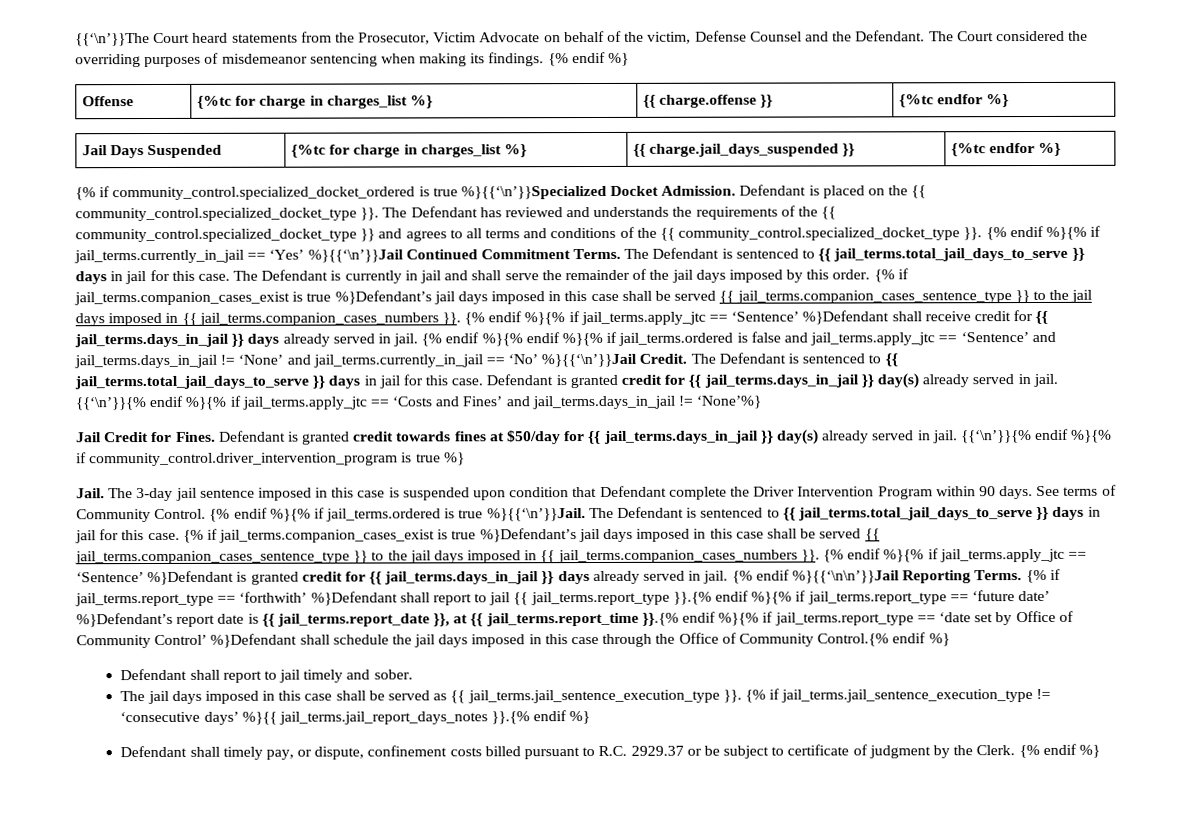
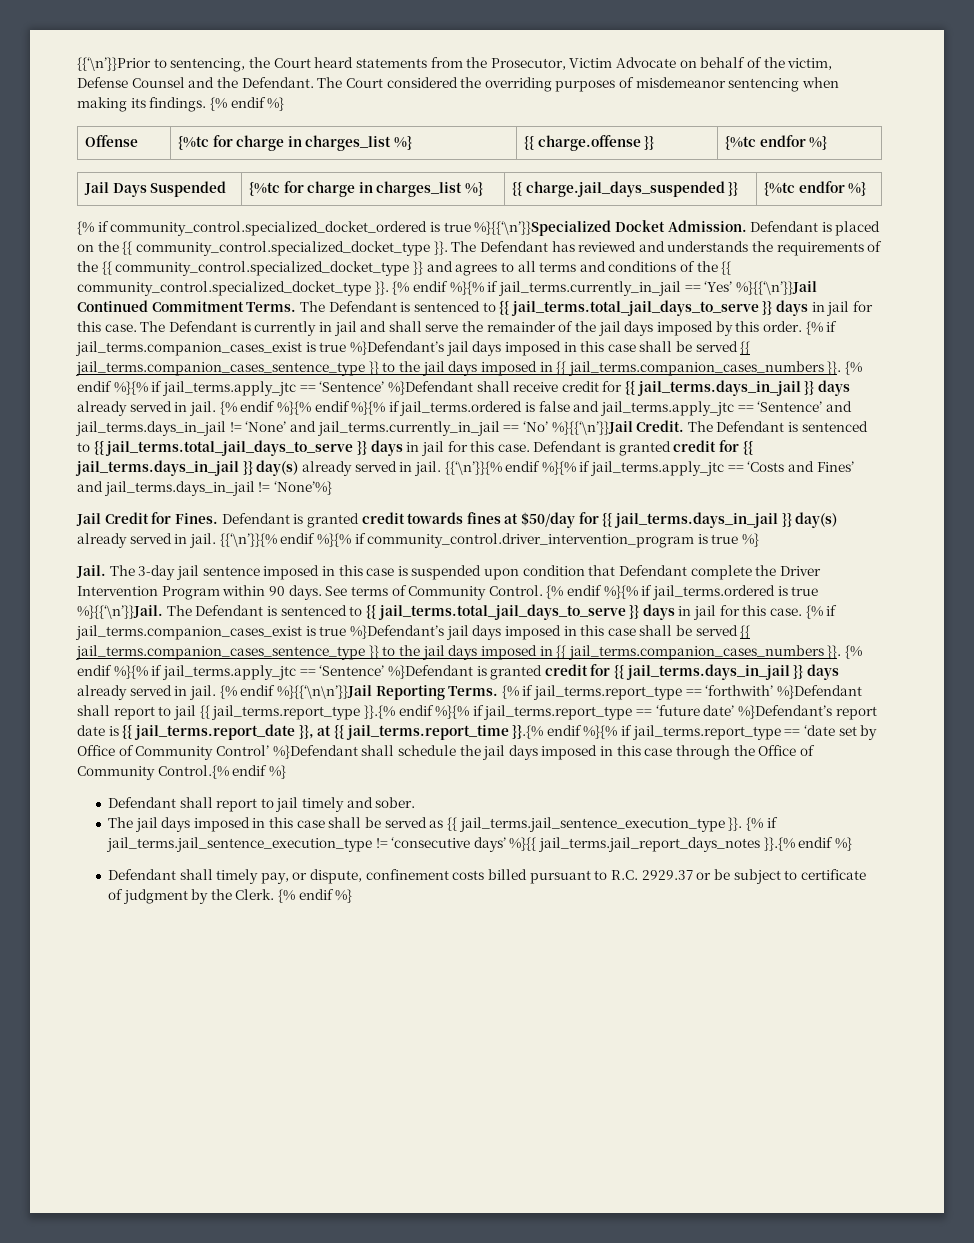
- {{‘\n’}}The Court heard statements from the Prosecutor, Victim Advocate on behalf of the victim, Defense Counsel and the Defendant.
+ {{‘\n’}}Prior to sentencing, the Court heard statements from the Prosecutor, Victim Advocate on behalf of the victim, Defense Counsel and the Defendant.

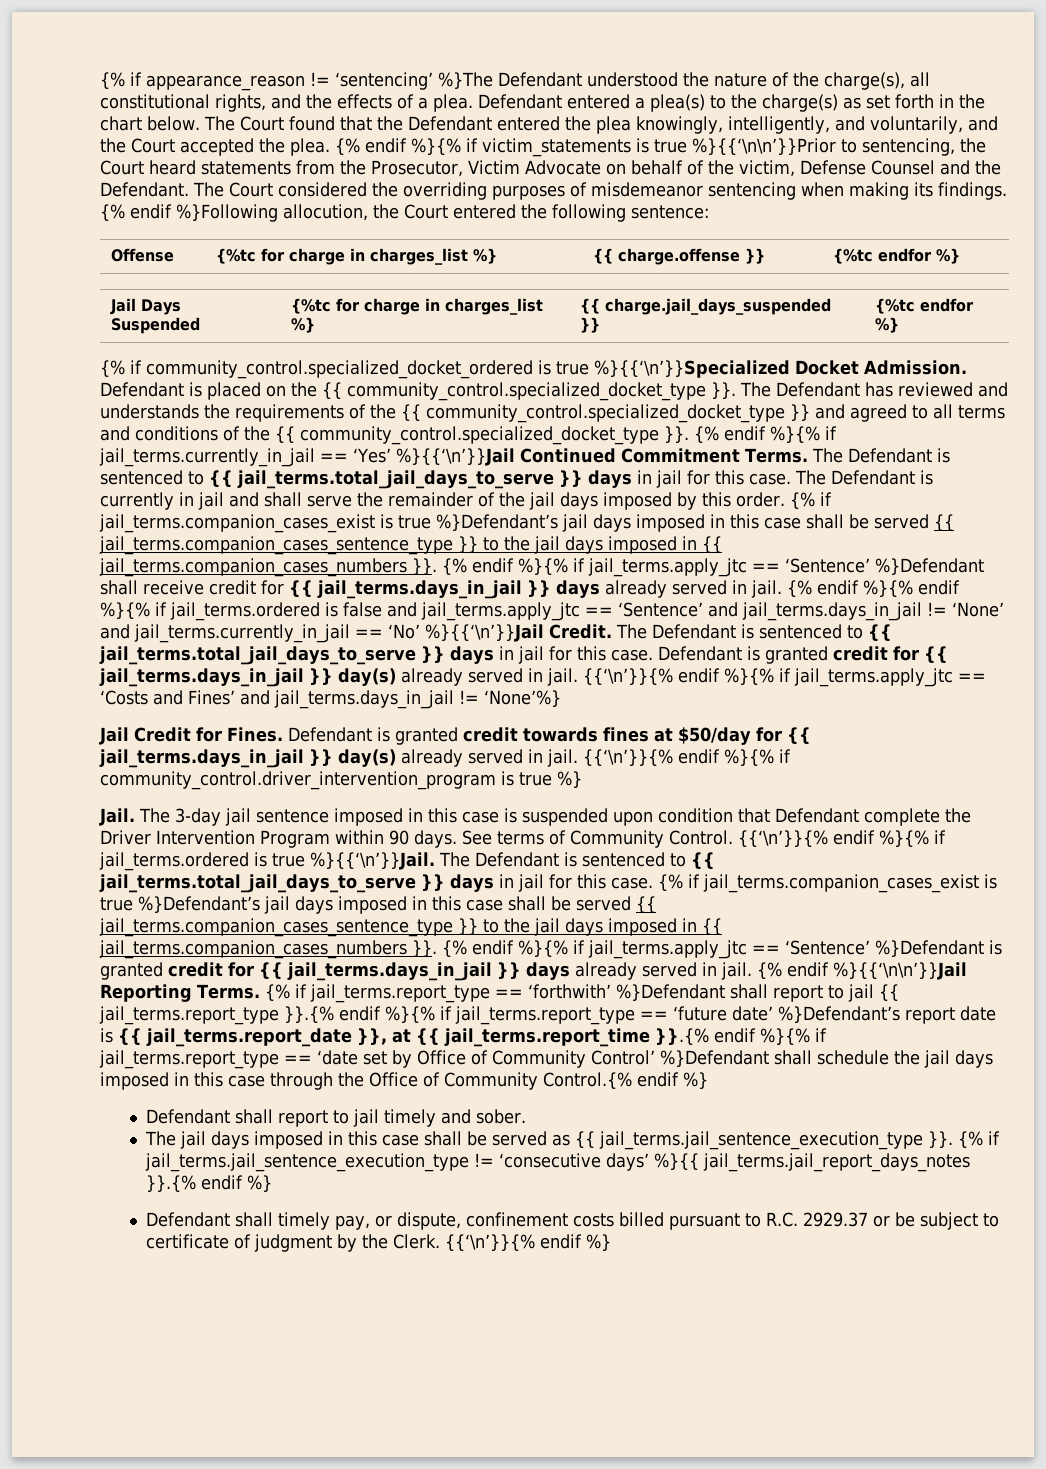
- {{‘\n’}}Prior to sentencing, the Court heard statements from the Prosecutor, Victim Advocate on behalf of the victim, Defense Counsel and the Defendant.
+ {% if appearance_reason != ‘sentencing’ %}The Defendant understood the nature of the charge(s), all constitutional rights, and the effects of a plea. Defendant entered a plea(s) to the charge(s) as set forth in the chart below. The Court found that the Defendant entered the plea knowingly, intelligently, and voluntarily, and the Court accepted the plea. {% endif %}{% if victim_statements is true %}{{‘\n\n’}}Prior to sentencing, the Court heard statements from the Prosecutor, Victim Advocate on behalf of the victim, Defense Counsel and the Defendant.
- The Court considered the overriding purposes of misdemeanor sentencing when making its findings. {% endif %}
+ The Court considered the overriding purposes of misdemeanor sentencing when making its findings. {% endif %}Following allocution, the Court entered the following sentence:
- The Defendant has reviewed and understands the requirements of the {{ community_control.specialized_docket_type }} and agrees to all terms and conditions of the {{ community_control.specialized_docket_type }}.
+ The Defendant has reviewed and understands the requirements of the {{ community_control.specialized_docket_type }} and agreed to all terms and conditions of the {{ community_control.specialized_docket_type }}.
- {% endif %}{% if jail_terms.ordered is true %}{{‘\n’}}Jail.
+ {{‘\n’}}{% endif %}{% if jail_terms.ordered is true %}{{‘\n’}}Jail.
- Defendant shall timely pay, or dispute, confinement costs billed pursuant to R.C. 2929.37 or be subject to certificate of judgment by the Clerk. {% endif %}
+ Defendant shall timely pay, or dispute, confinement costs billed pursuant to R.C. 2929.37 or be subject to certificate of judgment by the Clerk. {{‘\n’}}{% endif %}

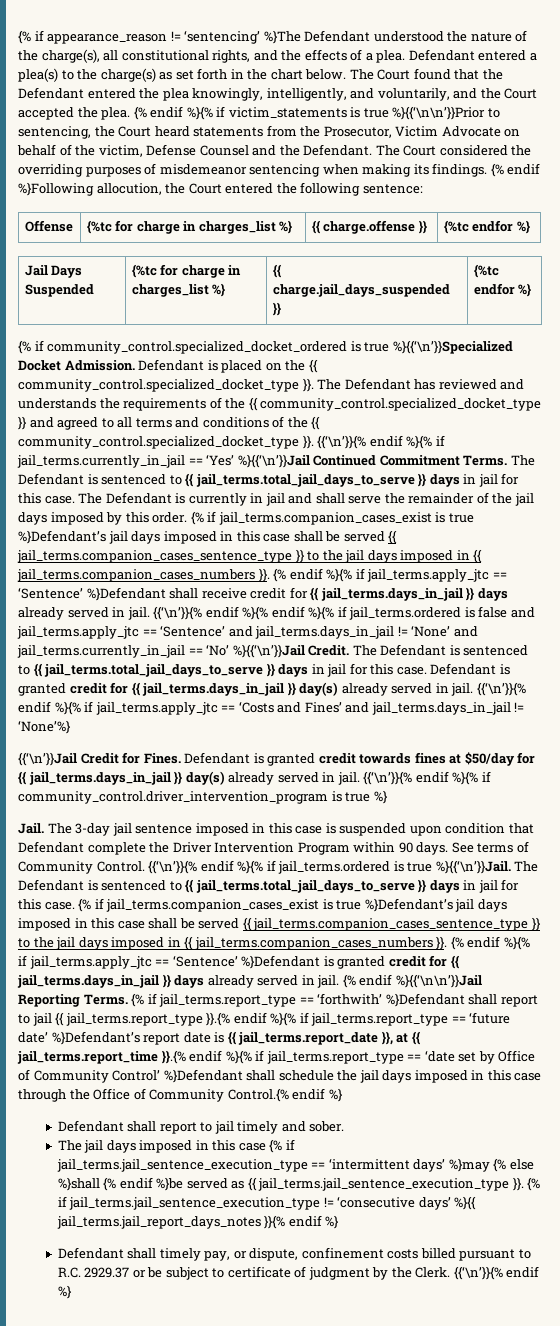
- {% endif %}{% if jail_terms.currently_in_jail == ‘Yes’ %}{{‘\n’}}Jail Continued Commitment Terms.
+ {{‘\n’}}{% endif %}{% if jail_terms.currently_in_jail == ‘Yes’ %}{{‘\n’}}Jail Continued Commitment Terms.
- {% endif %}{% endif %}{% if jail_terms.ordered is false and jail_terms.apply_jtc == ‘Sentence’ and jail_terms.days_in_jail != ‘None’ and jail_terms.currently_in_jail == ‘No’ %}{{‘\n’}}Jail Credit.
+ {{‘\n’}}{% endif %}{% endif %}{% if jail_terms.ordered is false and jail_terms.apply_jtc == ‘Sentence’ and jail_terms.days_in_jail != ‘None’ and jail_terms.currently_in_jail == ‘No’ %}{{‘\n’}}Jail Credit.
- Jail Credit for Fines.
+ {{‘\n’}}Jail Credit for Fines.
- The jail days imposed in this case shall be served as {{ jail_terms.jail_sentence_execution_type }}.
+ The jail days imposed in this case {% if jail_terms.jail_sentence_execution_type == ‘intermittent days’ %}may {% else %}shall {% endif %}be served as {{ jail_terms.jail_sentence_execution_type }}.
- {% if jail_terms.jail_sentence_execution_type != ‘consecutive days’ %}{{ jail_terms.jail_report_days_notes }}.{% endif %}
+ {% if jail_terms.jail_sentence_execution_type != ‘consecutive days’ %}{{ jail_terms.jail_report_days_notes }}{% endif %}

